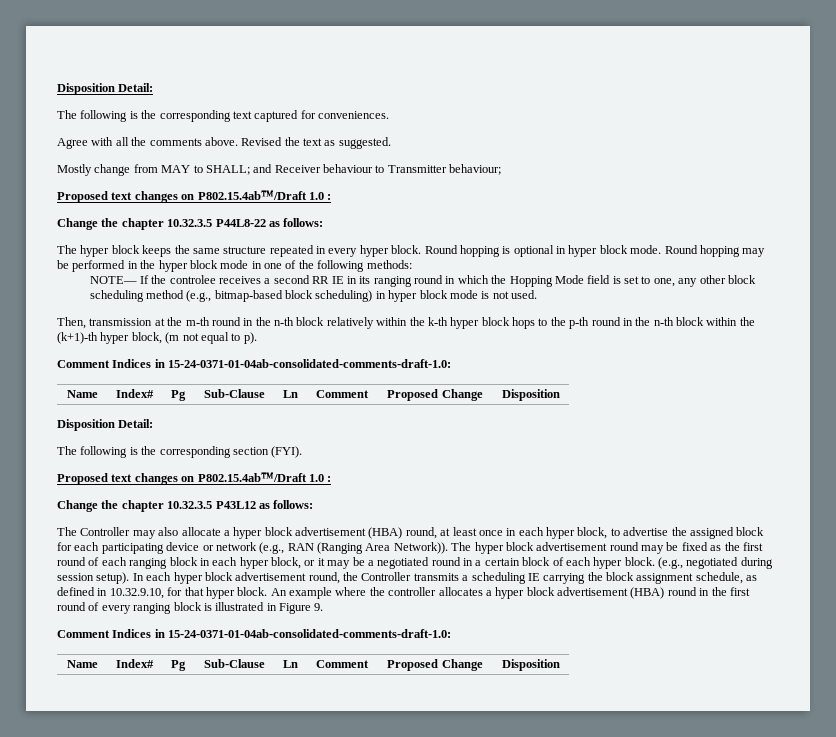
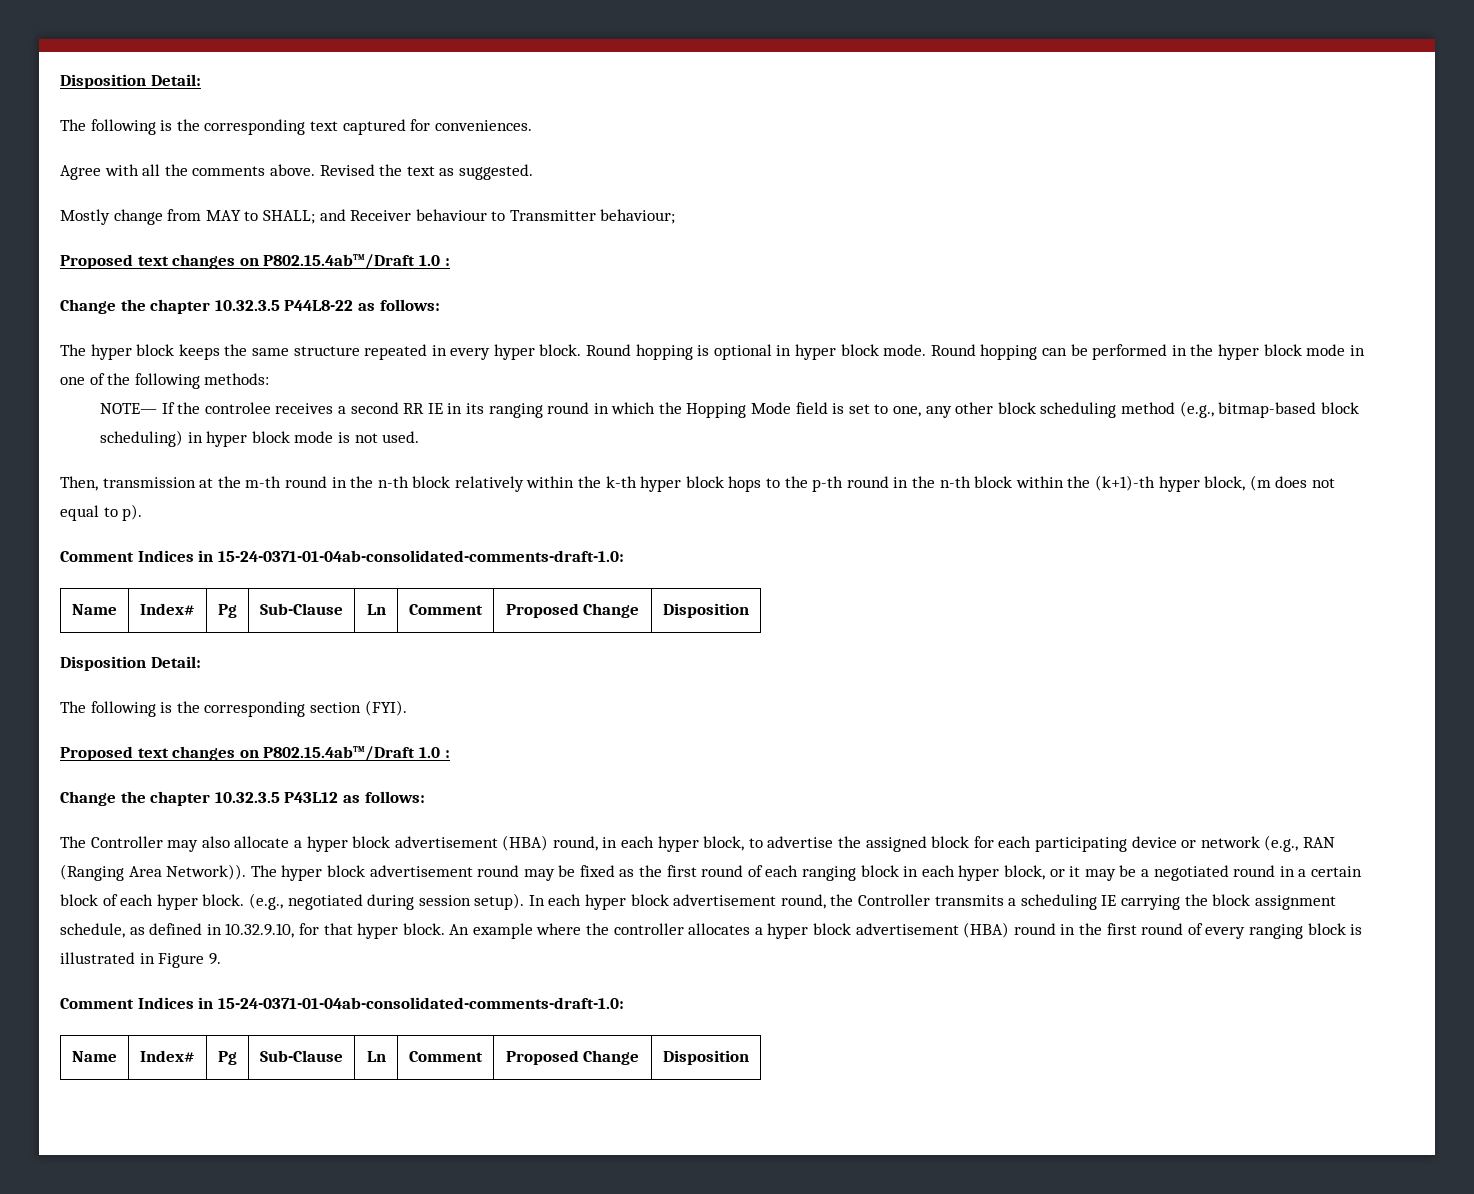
- Round hopping may be performed in the hyper block mode in one of the following methods:
+ Round hopping can be performed in the hyper block mode in one of the following methods:
- Then, transmission at the m-th round in the n-th block relatively within the k-th hyper block hops to the p-th round in the n-th block within the (k+1)-th hyper block, (m not equal to p).
+ Then, transmission at the m-th round in the n-th block relatively within the k-th hyper block hops to the p-th round in the n-th block within the (k+1)-th hyper block, (m does not equal to p).
- The Controller may also allocate a hyper block advertisement (HBA) round, at least once in each hyper block, to advertise the assigned block for each participating device or network (e.g., RAN (Ranging Area Network)).
+ The Controller may also allocate a hyper block advertisement (HBA) round, in each hyper block, to advertise the assigned block for each participating device or network (e.g., RAN (Ranging Area Network)).

